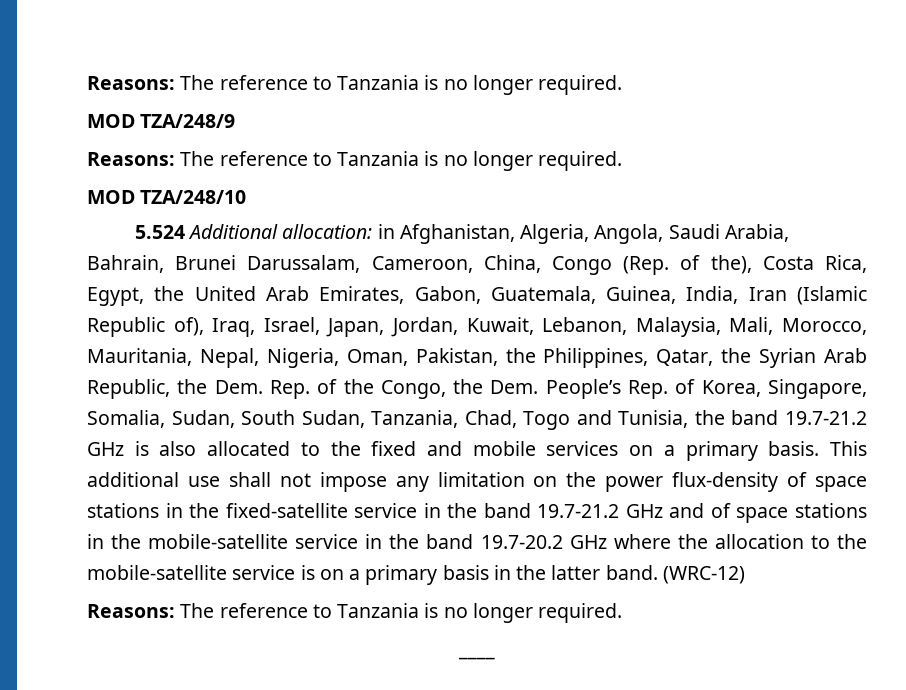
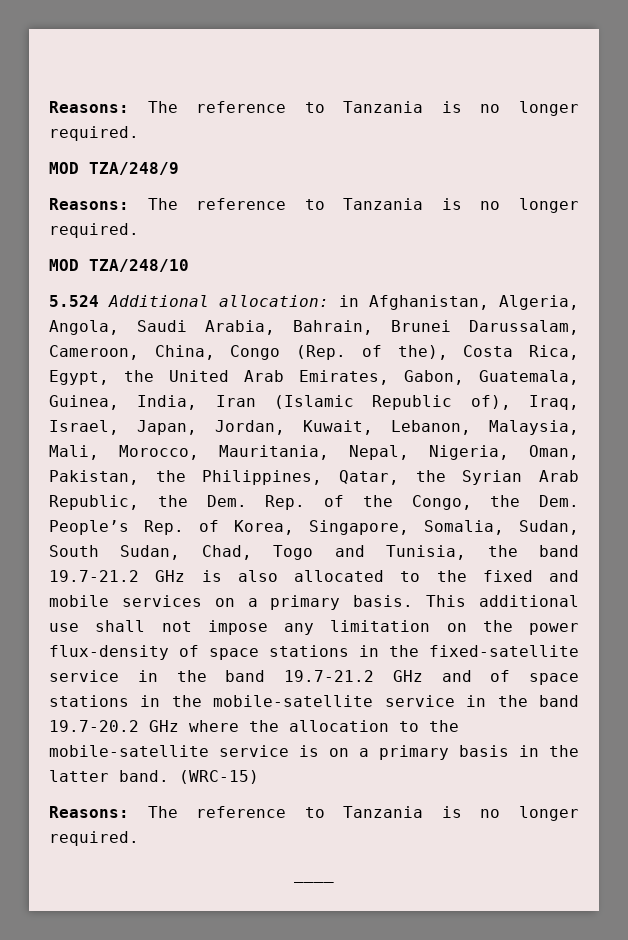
- in Afghanistan, Algeria, Angola, Saudi Arabia, Bahrain, Brunei Darussalam, Cameroon, China, Congo (Rep. of the), Costa Rica, Egypt, the United Arab Emirates, Gabon, Guatemala, Guinea, India, Iran (Islamic Republic of), Iraq, Israel, Japan, Jordan, Kuwait, Lebanon, Malaysia, Mali, Morocco, Mauritania, Nepal, Nigeria, Oman, Pakistan, the Philippines, Qatar, the Syrian Arab Republic, the Dem. Rep. of the Congo, the Dem. People’s Rep. of Korea, Singapore, Somalia, Sudan, South Sudan, Tanzania, Chad, Togo and Tunisia, the band 19.7-21.2 GHz is also allocated to the fixed and mobile services on a primary basis.
+ in Afghanistan, Algeria, Angola, Saudi Arabia, Bahrain, Brunei Darussalam, Cameroon, China, Congo (Rep. of the), Costa Rica, Egypt, the United Arab Emirates, Gabon, Guatemala, Guinea, India, Iran (Islamic Republic of), Iraq, Israel, Japan, Jordan, Kuwait, Lebanon, Malaysia, Mali, Morocco, Mauritania, Nepal, Nigeria, Oman, Pakistan, the Philippines, Qatar, the Syrian Arab Republic, the Dem. Rep. of the Congo, the Dem. People’s Rep. of Korea, Singapore, Somalia, Sudan, South Sudan, Chad, Togo and Tunisia, the band 19.7-21.2 GHz is also allocated to the fixed and mobile services on a primary basis.
- (WRC-12)
+ (WRC-15)

